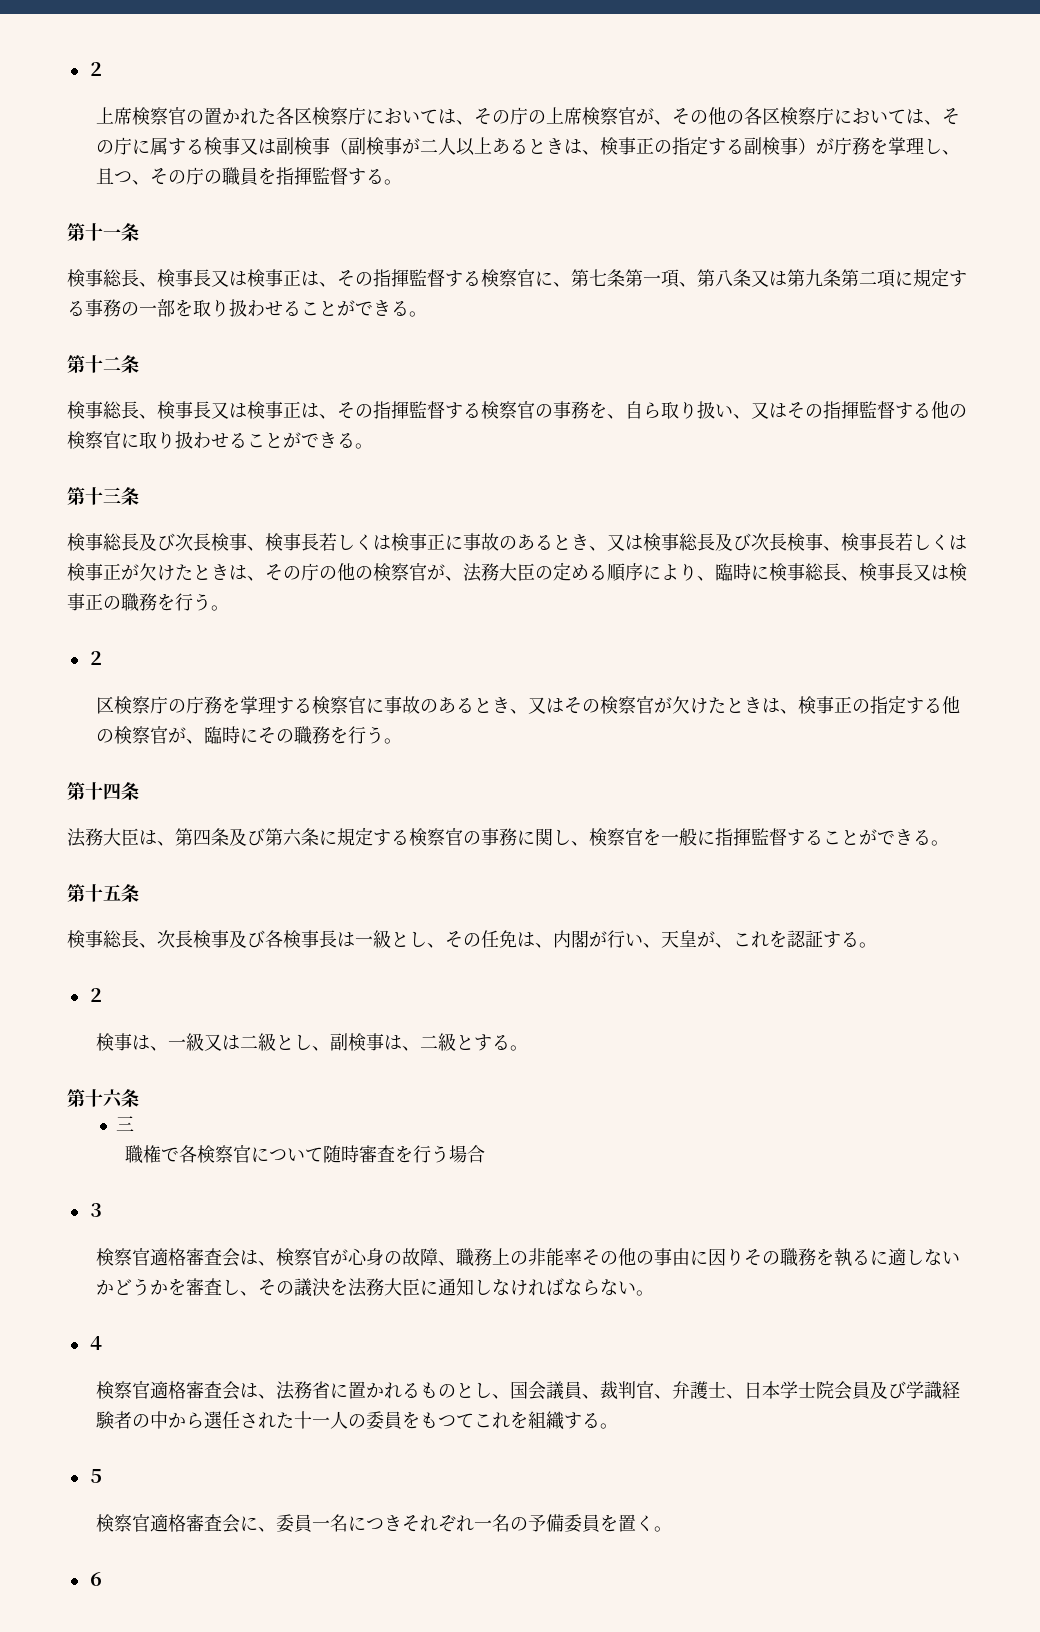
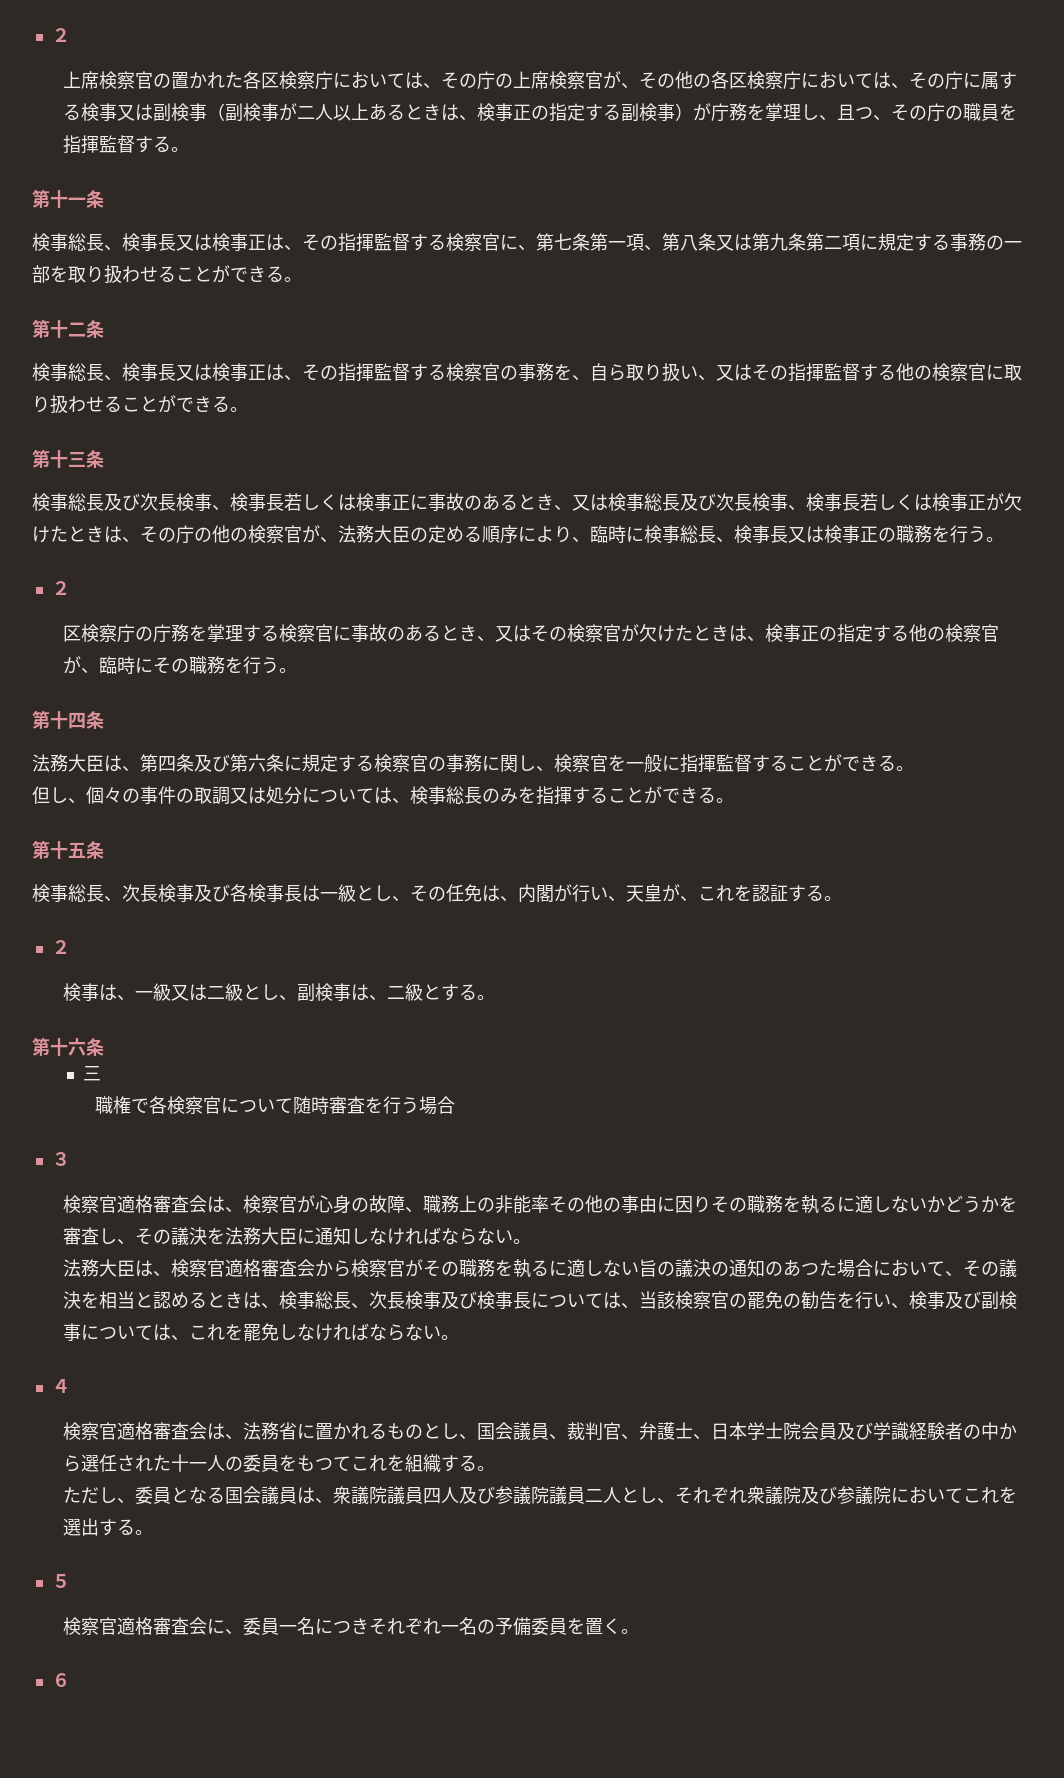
+ 但し、個々の事件の取調又は処分については、検事総長のみを指揮することができる。
+ 法務大臣は、検察官適格審査会から検察官がその職務を執るに適しない旨の議決の通知のあつた場合において、その議決を相当と認めるときは、検事総長、次長検事及び検事長については、当該検察官の罷免の勧告を行い、検事及び副検事については、これを罷免しなければならない。
+ ただし、委員となる国会議員は、衆議院議員四人及び参議院議員二人とし、それぞれ衆議院及び参議院においてこれを選出する。

